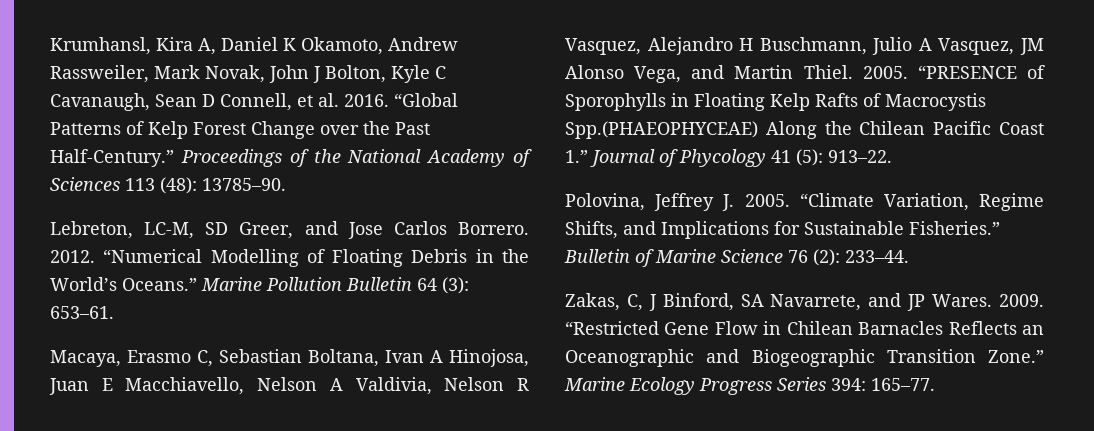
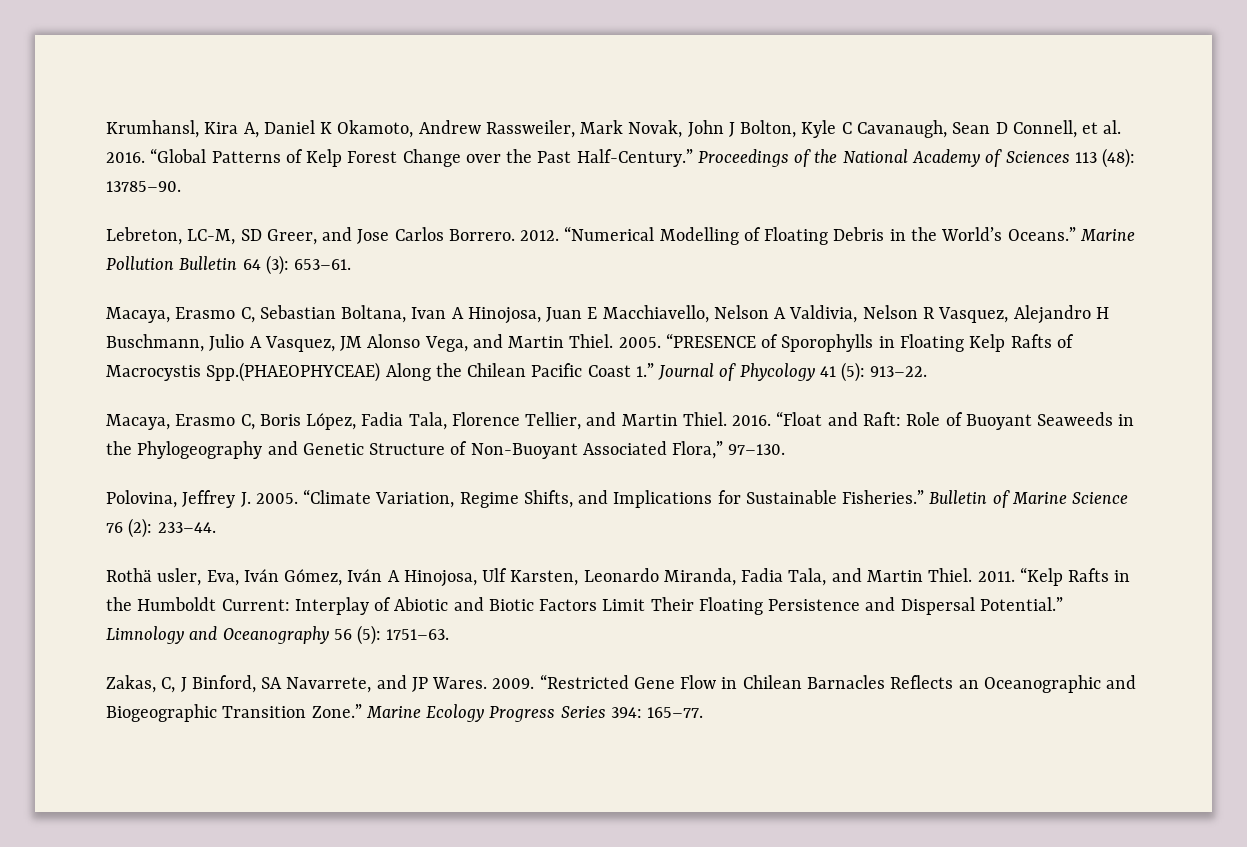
+ Macaya, Erasmo C, Boris López, Fadia Tala, Florence Tellier, and Martin Thiel. 2016. “Float and Raft: Role of Buoyant Seaweeds in the Phylogeography and Genetic Structure of Non-Buoyant Associated Flora,” 97–130.
+ Rothä usler, Eva, Iván Gómez, Iván A Hinojosa, Ulf Karsten, Leonardo Miranda, Fadia Tala, and Martin Thiel. 2011. “Kelp Rafts in the Humboldt Current: Interplay of Abiotic and Biotic Factors Limit Their Floating Persistence and Dispersal Potential.” Limnology and Oceanography 56 (5): 1751–63.

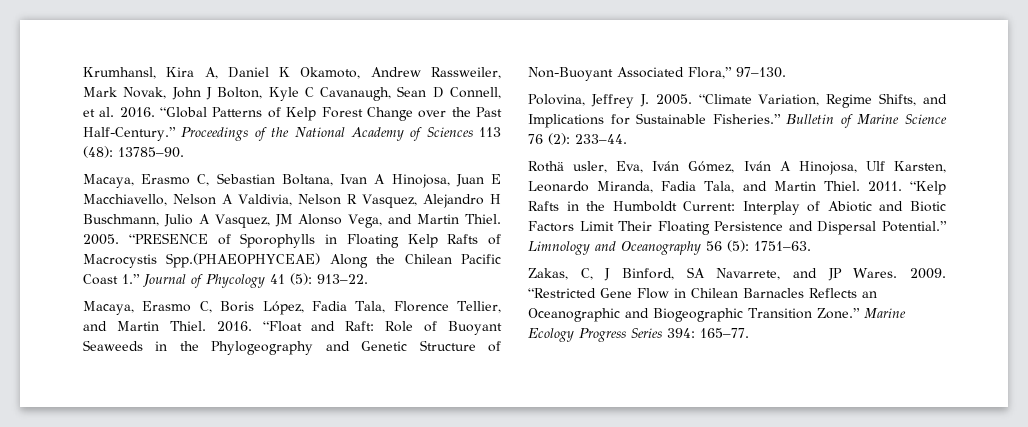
- Lebreton, LC-M, SD Greer, and Jose Carlos Borrero. 2012. “Numerical Modelling of Floating Debris in the World’s Oceans.” Marine Pollution Bulletin 64 (3): 653–61.

